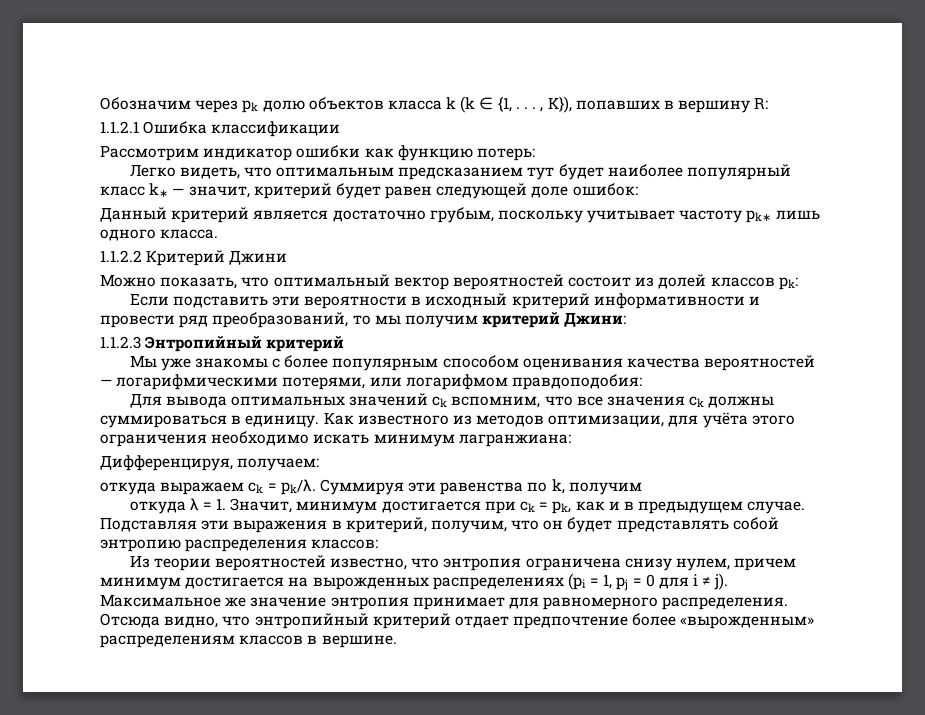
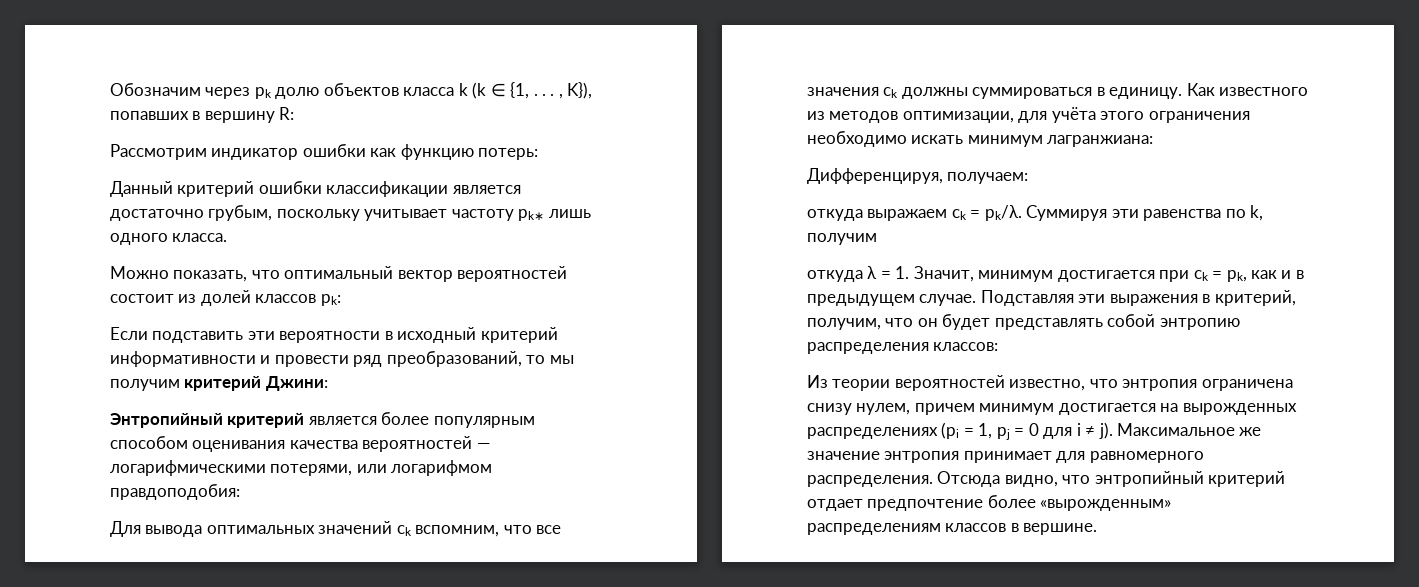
- 1.1.2.1 Ошибка классификации
- Легко видеть, что оптимальным предсказанием тут будет наиболее популярный класс k∗ — значит, критерий будет равен следующей доле ошибок:
- Данный критерий является достаточно грубым, поскольку учитывает частоту pk∗ лишь одного класса.
+ Данный критерий ошибки классификации является достаточно грубым, поскольку учитывает частоту pk∗ лишь одного класса.
- 1.1.2.2 Критерий Джини
- 1.1.2.3 Энтропийный критерий
- Мы уже знакомы с более популярным способом оценивания качества вероятностей — логарифмическими потерями, или логарифмом правдоподобия:
+ Энтропийный критерий является более популярным способом оценивания качества вероятностей — логарифмическими потерями, или логарифмом правдоподобия:

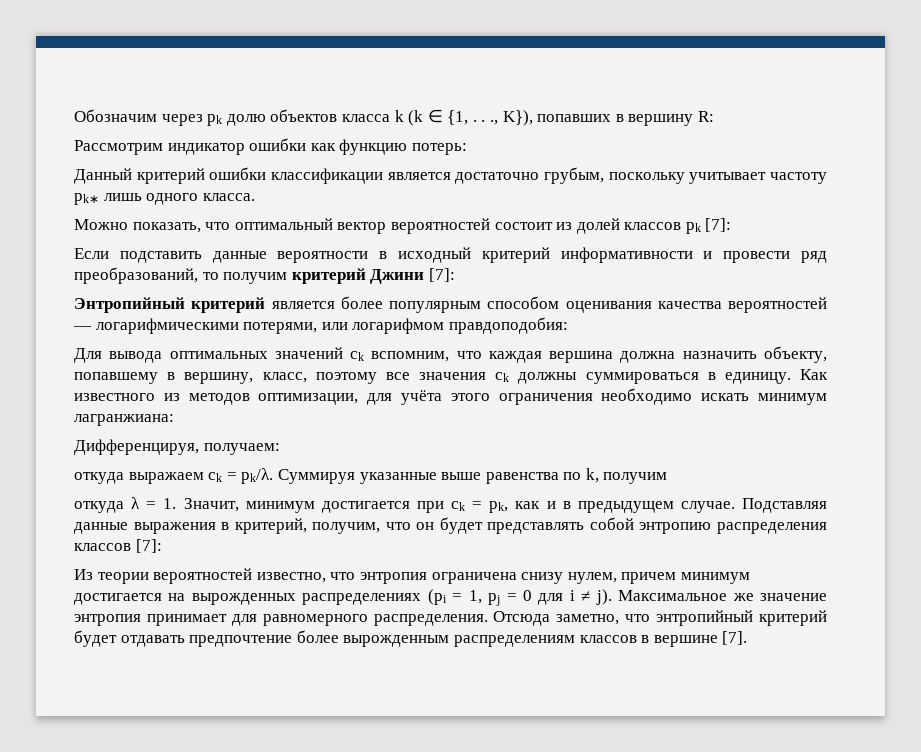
- Обозначим через pk долю объектов класса k (k ∈ {1, . . . , K}), попавших в вершину R:
+ Обозначим через pk долю объектов класса k (k ∈ {1, . . ., K}), попавших в вершину R:
- Можно показать, что оптимальный вектор вероятностей состоит из долей классов pk:
+ Можно показать, что оптимальный вектор вероятностей состоит из долей классов pk [7]:
- Если подставить эти вероятности в исходный критерий информативности и провести ряд преобразований, то мы получим критерий Джини:
+ Если подставить данные вероятности в исходный критерий информативности и провести ряд преобразований, то получим критерий Джини [7]:
- Для вывода оптимальных значений ck вспомним, что все значения ck должны суммироваться в единицу.
+ Для вывода оптимальных значений ck вспомним, что каждая вершина должна назначить объекту, попавшему в вершину, класс, поэтому все значения ck должны суммироваться в единицу.
- Суммируя эти равенства по k, получим
+ Суммируя указанные выше равенства по k, получим
- Подставляя эти выражения в критерий, получим, что он будет представлять собой энтропию распределения классов:
+ Подставляя данные выражения в критерий, получим, что он будет представлять собой энтропию распределения классов [7]:
- Отсюда видно, что энтропийный критерий отдает предпочтение более «вырожденным» распределениям классов в вершине.
+ Отсюда заметно, что энтропийный критерий будет отдавать предпочтение более вырожденным распределениям классов в вершине [7].

